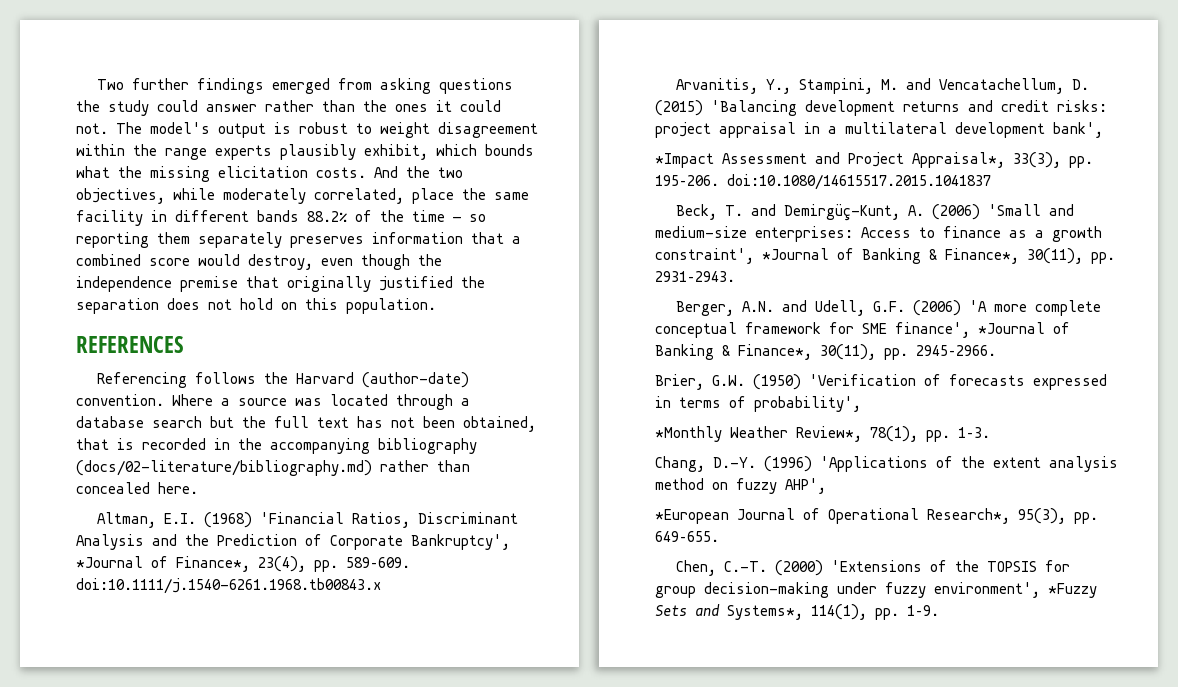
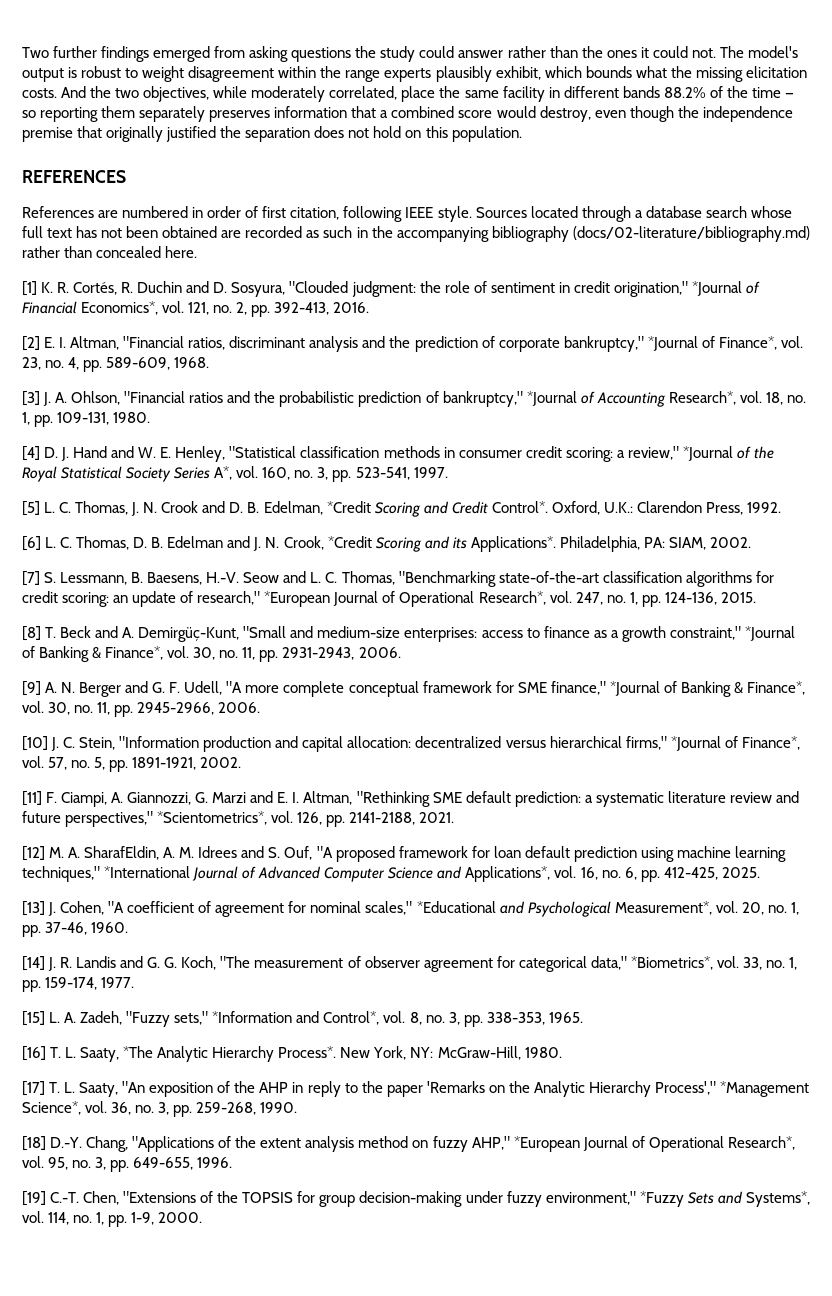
- Referencing follows the Harvard (author-date) convention. Where a source was located through a database search but the full text has not been obtained, that is recorded in the accompanying bibliography (docs/02-literature/bibliography.md) rather than concealed here.
+ References are numbered in order of first citation, following IEEE style. Sources located through a database search whose full text has not been obtained are recorded as such in the accompanying bibliography (docs/02-literature/bibliography.md) rather than concealed here.
- Altman, E.I. (1968) 'Financial Ratios, Discriminant Analysis and the Prediction of Corporate Bankruptcy', *Journal of Finance*, 23(4), pp. 589–609. doi:10.1111/j.1540-6261.1968.tb00843.x
- Arvanitis, Y., Stampini, M. and Vencatachellum, D. (2015) 'Balancing development returns and credit risks: project appraisal in a multilateral development bank',
- *Impact Assessment and Project Appraisal*, 33(3), pp. 195–206. doi:10.1080/14615517.2015.1041837
- Beck, T. and Demirgüç-Kunt, A. (2006) 'Small and medium-size enterprises: Access to finance as a growth constraint', *Journal of Banking & Finance*, 30(11), pp. 2931–2943.
- Berger, A.N. and Udell, G.F. (2006) 'A more complete conceptual framework for SME finance', *Journal of Banking & Finance*, 30(11), pp. 2945–2966.
- Brier, G.W. (1950) 'Verification of forecasts expressed in terms of probability',
- *Monthly Weather Review*, 78(1), pp. 1–3.
- Chang, D.-Y. (1996) 'Applications of the extent analysis method on fuzzy AHP',
- *European Journal of Operational Research*, 95(3), pp. 649–655.
- Chen, C.-T. (2000) 'Extensions of the TOPSIS for group decision-making under fuzzy environment', *Fuzzy Sets and Systems*, 114(1), pp. 1–9.
+ [1] K. R. Cortés, R. Duchin and D. Sosyura, "Clouded judgment: the role of sentiment in credit origination," *Journal of Financial Economics*, vol. 121, no. 2, pp. 392-413, 2016.
+ [2] E. I. Altman, "Financial ratios, discriminant analysis and the prediction of corporate bankruptcy," *Journal of Finance*, vol. 23, no. 4, pp. 589-609, 1968.
+ [3] J. A. Ohlson, "Financial ratios and the probabilistic prediction of bankruptcy," *Journal of Accounting Research*, vol. 18, no. 1, pp. 109-131, 1980.
+ [4] D. J. Hand and W. E. Henley, "Statistical classification methods in consumer credit scoring: a review," *Journal of the Royal Statistical Society Series A*, vol. 160, no. 3, pp. 523-541, 1997.
+ [5] L. C. Thomas, J. N. Crook and D. B. Edelman, *Credit Scoring and Credit Control*. Oxford, U.K.: Clarendon Press, 1992.
+ [6] L. C. Thomas, D. B. Edelman and J. N. Crook, *Credit Scoring and its Applications*. Philadelphia, PA: SIAM, 2002.
+ [7] S. Lessmann, B. Baesens, H.-V. Seow and L. C. Thomas, "Benchmarking state-of-the-art classification algorithms for credit scoring: an update of research," *European Journal of Operational Research*, vol. 247, no. 1, pp. 124-136, 2015.
+ [8] T. Beck and A. Demirgüç-Kunt, "Small and medium-size enterprises: access to finance as a growth constraint," *Journal of Banking & Finance*, vol. 30, no. 11, pp. 2931-2943, 2006.
+ [9] A. N. Berger and G. F. Udell, "A more complete conceptual framework for SME finance," *Journal of Banking & Finance*, vol. 30, no. 11, pp. 2945-2966, 2006.
+ [10] J. C. Stein, "Information production and capital allocation: decentralized versus hierarchical firms," *Journal of Finance*, vol. 57, no. 5, pp. 1891-1921, 2002.
+ [11] F. Ciampi, A. Giannozzi, G. Marzi and E. I. Altman, "Rethinking SME default prediction: a systematic literature review and future perspectives," *Scientometrics*, vol. 126, pp. 2141-2188, 2021.
+ [12] M. A. SharafEldin, A. M. Idrees and S. Ouf, "A proposed framework for loan default prediction using machine learning techniques," *International Journal of Advanced Computer Science and Applications*, vol. 16, no. 6, pp. 412-425, 2025.
+ [13] J. Cohen, "A coefficient of agreement for nominal scales," *Educational and Psychological Measurement*, vol. 20, no. 1, pp. 37-46, 1960.
+ [14] J. R. Landis and G. G. Koch, "The measurement of observer agreement for categorical data," *Biometrics*, vol. 33, no. 1, pp. 159-174, 1977.
+ [15] L. A. Zadeh, "Fuzzy sets," *Information and Control*, vol. 8, no. 3, pp. 338-353, 1965.
+ [16] T. L. Saaty, *The Analytic Hierarchy Process*. New York, NY: McGraw-Hill, 1980.
+ [17] T. L. Saaty, "An exposition of the AHP in reply to the paper 'Remarks on the Analytic Hierarchy Process'," *Management Science*, vol. 36, no. 3, pp. 259-268, 1990.
+ [18] D.-Y. Chang, "Applications of the extent analysis method on fuzzy AHP," *European Journal of Operational Research*, vol. 95, no. 3, pp. 649-655, 1996.
+ [19] C.-T. Chen, "Extensions of the TOPSIS for group decision-making under fuzzy environment," *Fuzzy Sets and Systems*, vol. 114, no. 1, pp. 1-9, 2000.

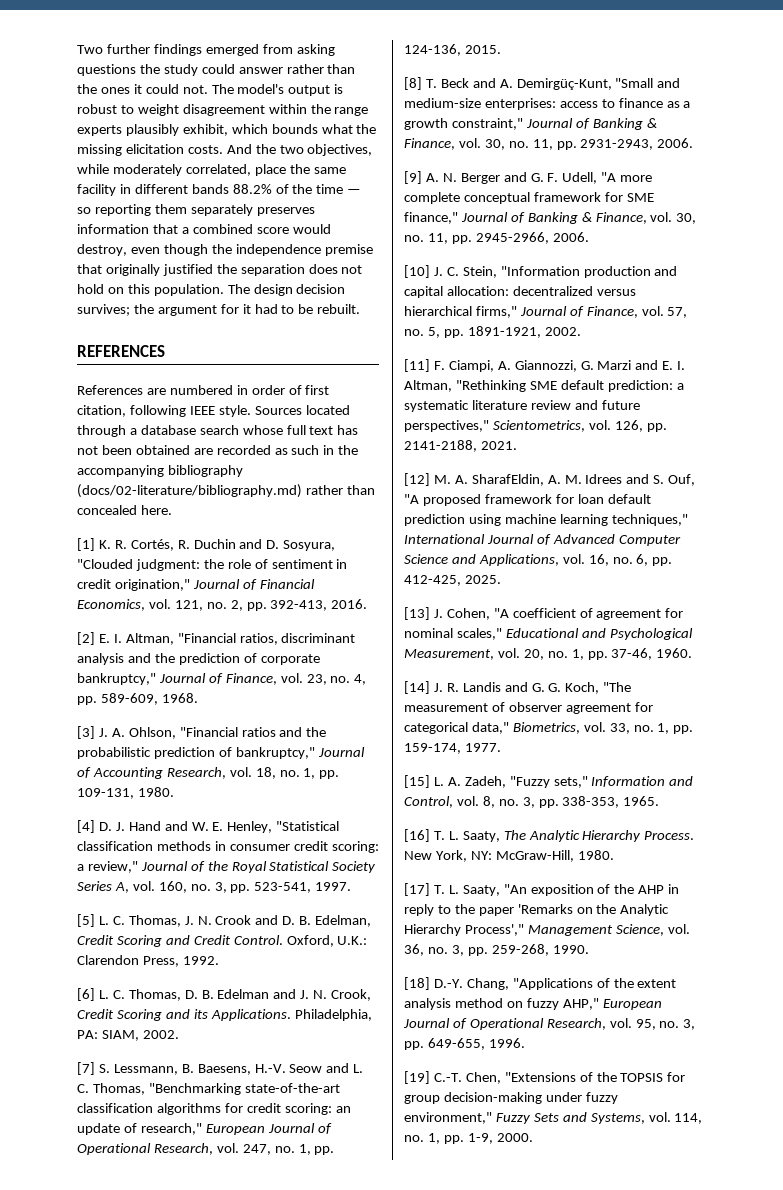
+ The design decision survives; the argument for it had to be rebuilt.
- [1] K. R. Cortés, R. Duchin and D. Sosyura, "Clouded judgment: the role of sentiment in credit origination," *Journal of Financial Economics*, vol. 121, no. 2, pp. 392-413, 2016.
+ [1] K. R. Cortés, R. Duchin and D. Sosyura, "Clouded judgment: the role of sentiment in credit origination," Journal of Financial Economics, vol. 121, no. 2, pp. 392-413, 2016.
- [2] E. I. Altman, "Financial ratios, discriminant analysis and the prediction of corporate bankruptcy," *Journal of Finance*, vol. 23, no. 4, pp. 589-609, 1968.
+ [2] E. I. Altman, "Financial ratios, discriminant analysis and the prediction of corporate bankruptcy," Journal of Finance, vol. 23, no. 4, pp. 589-609, 1968.
- [3] J. A. Ohlson, "Financial ratios and the probabilistic prediction of bankruptcy," *Journal of Accounting Research*, vol. 18, no. 1, pp. 109-131, 1980.
+ [3] J. A. Ohlson, "Financial ratios and the probabilistic prediction of bankruptcy," Journal of Accounting Research, vol. 18, no. 1, pp. 109-131, 1980.
- [4] D. J. Hand and W. E. Henley, "Statistical classification methods in consumer credit scoring: a review," *Journal of the Royal Statistical Society Series A*, vol. 160, no. 3, pp. 523-541, 1997.
+ [4] D. J. Hand and W. E. Henley, "Statistical classification methods in consumer credit scoring: a review," Journal of the Royal Statistical Society Series A, vol. 160, no. 3, pp. 523-541, 1997.
- [5] L. C. Thomas, J. N. Crook and D. B. Edelman, *Credit Scoring and Credit Control*.
+ [5] L. C. Thomas, J. N. Crook and D. B. Edelman, Credit Scoring and Credit Control.
- [6] L. C. Thomas, D. B. Edelman and J. N. Crook, *Credit Scoring and its Applications*.
+ [6] L. C. Thomas, D. B. Edelman and J. N. Crook, Credit Scoring and its Applications.
- [7] S. Lessmann, B. Baesens, H.-V. Seow and L. C. Thomas, "Benchmarking state-of-the-art classification algorithms for credit scoring: an update of research," *European Journal of Operational Research*, vol. 247, no. 1, pp. 124-136, 2015.
+ [7] S. Lessmann, B. Baesens, H.-V. Seow and L. C. Thomas, "Benchmarking state-of-the-art classification algorithms for credit scoring: an update of research," European Journal of Operational Research, vol. 247, no. 1, pp. 124-136, 2015.
- [8] T. Beck and A. Demirgüç-Kunt, "Small and medium-size enterprises: access to finance as a growth constraint," *Journal of Banking & Finance*, vol. 30, no. 11, pp. 2931-2943, 2006.
+ [8] T. Beck and A. Demirgüç-Kunt, "Small and medium-size enterprises: access to finance as a growth constraint," Journal of Banking & Finance, vol. 30, no. 11, pp. 2931-2943, 2006.
- [9] A. N. Berger and G. F. Udell, "A more complete conceptual framework for SME finance," *Journal of Banking & Finance*, vol. 30, no. 11, pp. 2945-2966, 2006.
+ [9] A. N. Berger and G. F. Udell, "A more complete conceptual framework for SME finance," Journal of Banking & Finance, vol. 30, no. 11, pp. 2945-2966, 2006.
- [10] J. C. Stein, "Information production and capital allocation: decentralized versus hierarchical firms," *Journal of Finance*, vol. 57, no. 5, pp. 1891-1921, 2002.
+ [10] J. C. Stein, "Information production and capital allocation: decentralized versus hierarchical firms," Journal of Finance, vol. 57, no. 5, pp. 1891-1921, 2002.
- [11] F. Ciampi, A. Giannozzi, G. Marzi and E. I. Altman, "Rethinking SME default prediction: a systematic literature review and future perspectives," *Scientometrics*, vol. 126, pp. 2141-2188, 2021.
+ [11] F. Ciampi, A. Giannozzi, G. Marzi and E. I. Altman, "Rethinking SME default prediction: a systematic literature review and future perspectives," Scientometrics, vol. 126, pp. 2141-2188, 2021.
- [12] M. A. SharafEldin, A. M. Idrees and S. Ouf, "A proposed framework for loan default prediction using machine learning techniques," *International Journal of Advanced Computer Science and Applications*, vol. 16, no. 6, pp. 412-425, 2025.
+ [12] M. A. SharafEldin, A. M. Idrees and S. Ouf, "A proposed framework for loan default prediction using machine learning techniques," International Journal of Advanced Computer Science and Applications, vol. 16, no. 6, pp. 412-425, 2025.
- [13] J. Cohen, "A coefficient of agreement for nominal scales," *Educational and Psychological Measurement*, vol. 20, no. 1, pp. 37-46, 1960.
+ [13] J. Cohen, "A coefficient of agreement for nominal scales," Educational and Psychological Measurement, vol. 20, no. 1, pp. 37-46, 1960.
- [14] J. R. Landis and G. G. Koch, "The measurement of observer agreement for categorical data," *Biometrics*, vol. 33, no. 1, pp. 159-174, 1977.
+ [14] J. R. Landis and G. G. Koch, "The measurement of observer agreement for categorical data," Biometrics, vol. 33, no. 1, pp. 159-174, 1977.
- [15] L. A. Zadeh, "Fuzzy sets," *Information and Control*, vol. 8, no. 3, pp. 338-353, 1965.
+ [15] L. A. Zadeh, "Fuzzy sets," Information and Control, vol. 8, no. 3, pp. 338-353, 1965.
- [16] T. L. Saaty, *The Analytic Hierarchy Process*.
+ [16] T. L. Saaty, The Analytic Hierarchy Process.
- [17] T. L. Saaty, "An exposition of the AHP in reply to the paper 'Remarks on the Analytic Hierarchy Process'," *Management Science*, vol. 36, no. 3, pp. 259-268, 1990.
+ [17] T. L. Saaty, "An exposition of the AHP in reply to the paper 'Remarks on the Analytic Hierarchy Process'," Management Science, vol. 36, no. 3, pp. 259-268, 1990.
- [18] D.-Y. Chang, "Applications of the extent analysis method on fuzzy AHP," *European Journal of Operational Research*, vol. 95, no. 3, pp. 649-655, 1996.
+ [18] D.-Y. Chang, "Applications of the extent analysis method on fuzzy AHP," European Journal of Operational Research, vol. 95, no. 3, pp. 649-655, 1996.
- [19] C.-T. Chen, "Extensions of the TOPSIS for group decision-making under fuzzy environment," *Fuzzy Sets and Systems*, vol. 114, no. 1, pp. 1-9, 2000.
+ [19] C.-T. Chen, "Extensions of the TOPSIS for group decision-making under fuzzy environment," Fuzzy Sets and Systems, vol. 114, no. 1, pp. 1-9, 2000.

